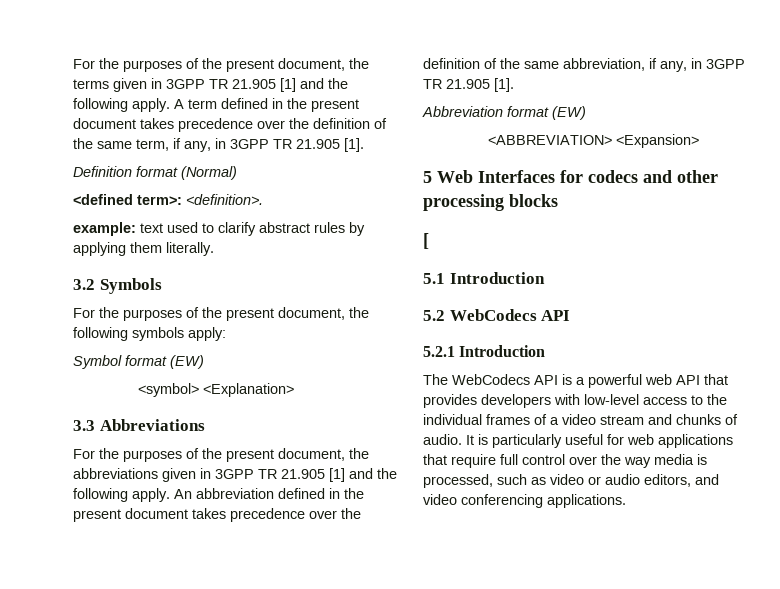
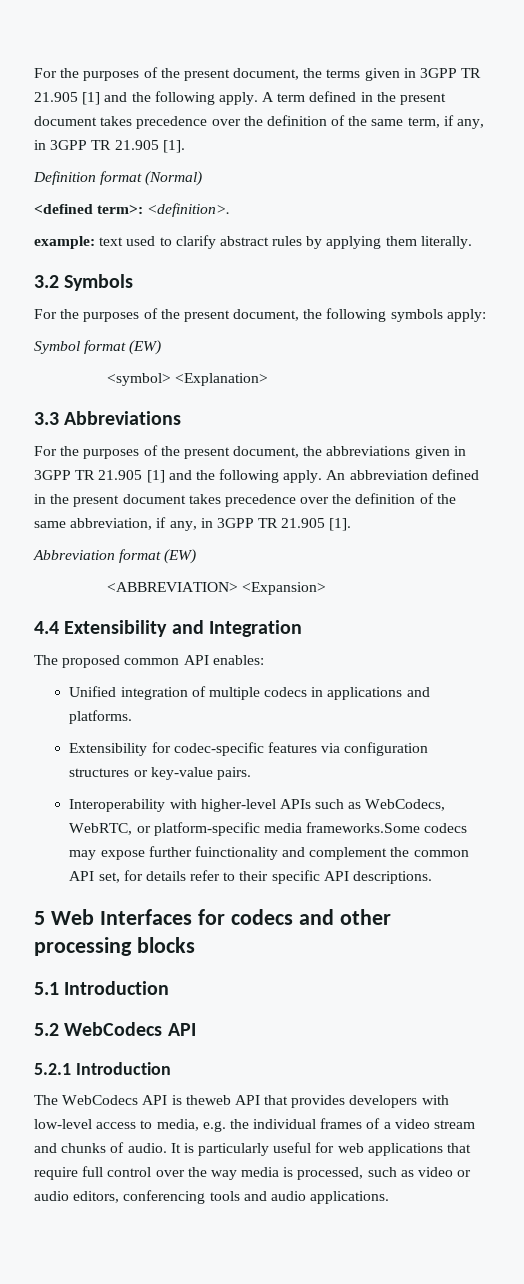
+ 4.4 Extensibility and Integration
+ The proposed common API enables:
+ Unified integration of multiple codecs in applications and platforms.
+ Extensibility for codec-specific features via configuration structures or key-value pairs.
+ Interoperability with higher-level APIs such as WebCodecs, WebRTC, or platform-specific media frameworks.Some codecs may expose further fuinctionality and complement the common API set, for details refer to their specific API descriptions.
- [
- The WebCodecs API is a powerful web API that provides developers with low-level access to the individual frames of a video stream and chunks of audio.
+ The WebCodecs API is theweb API that provides developers with low-level access to media, e.g. the individual frames of a video stream and chunks of audio.
- It is particularly useful for web applications that require full control over the way media is processed, such as video or audio editors, and video conferencing applications.
+ It is particularly useful for web applications that require full control over the way media is processed, such as video or audio editors, conferencing tools and audio applications.

